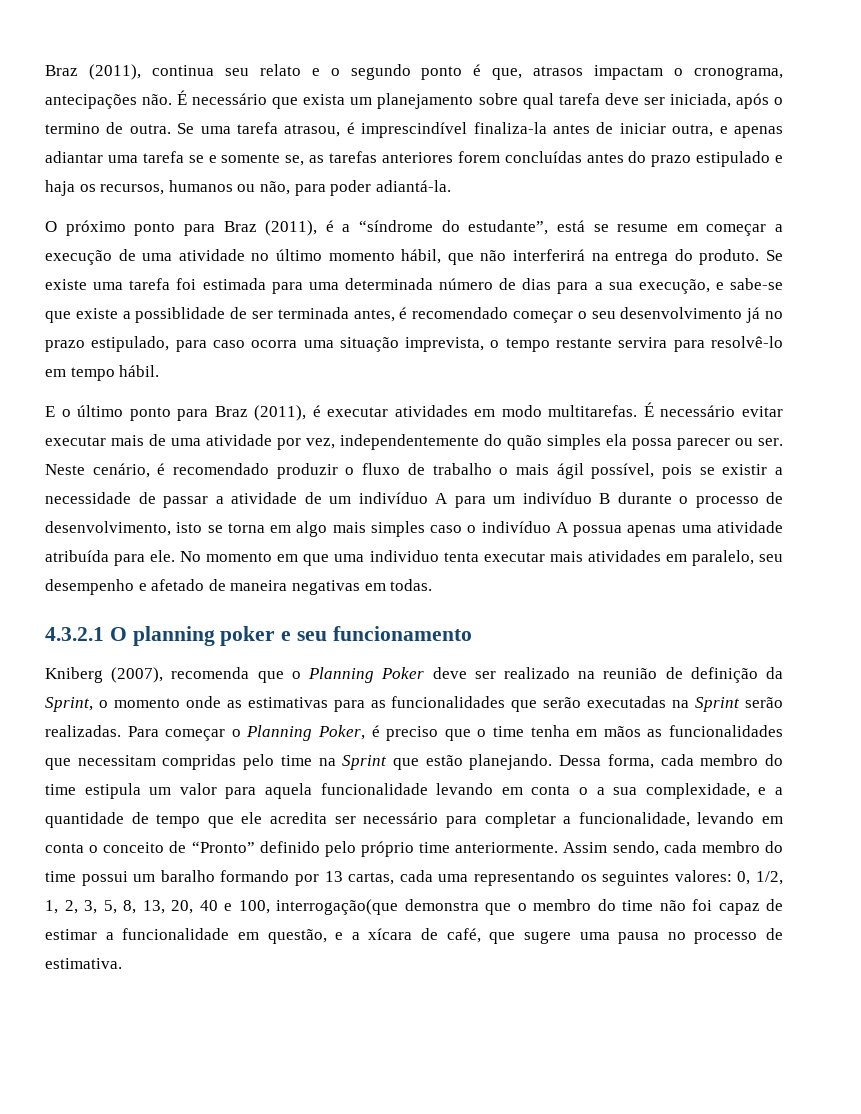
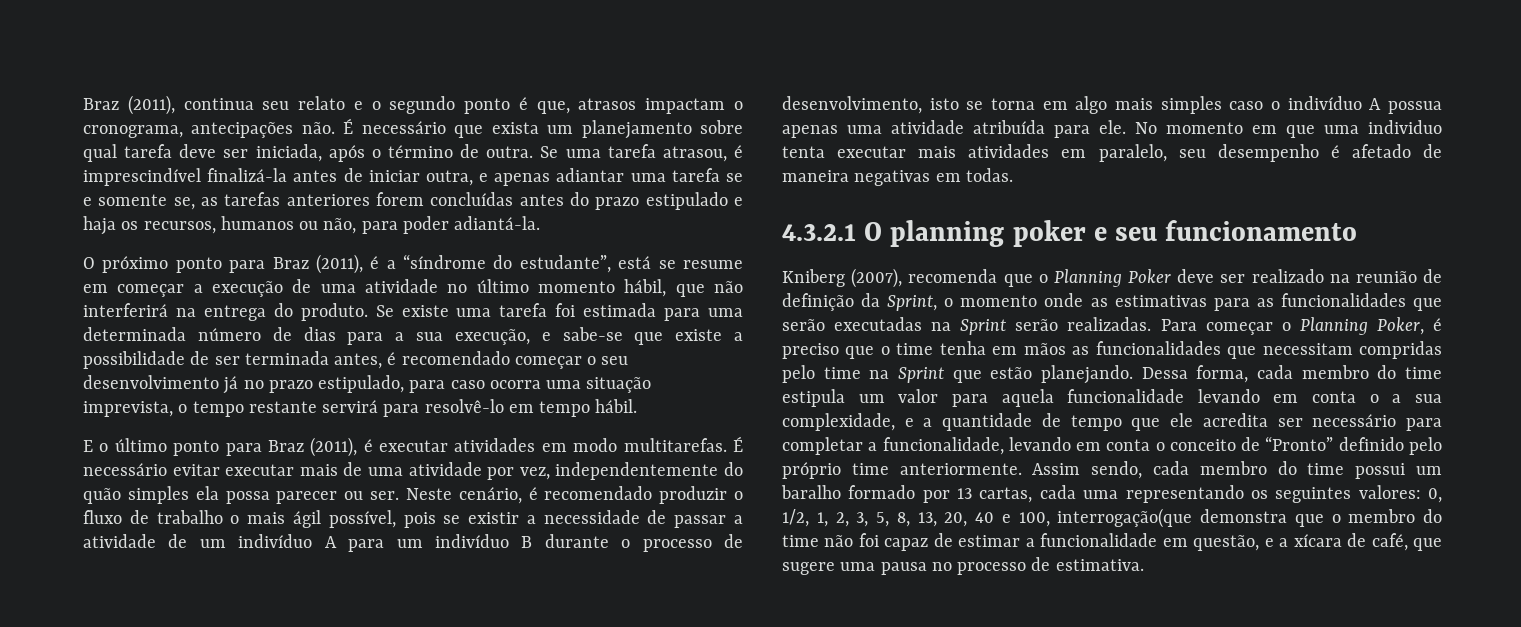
- É necessário que exista um planejamento sobre qual tarefa deve ser iniciada, após o termino de outra.
+ É necessário que exista um planejamento sobre qual tarefa deve ser iniciada, após o término de outra.
- Se uma tarefa atrasou, é imprescindível finaliza-la antes de iniciar outra, e apenas adiantar uma tarefa se e somente se, as tarefas anteriores forem concluídas antes do prazo estipulado e haja os recursos, humanos ou não, para poder adiantá-la.
+ Se uma tarefa atrasou, é imprescindível finalizá-la antes de iniciar outra, e apenas adiantar uma tarefa se e somente se, as tarefas anteriores forem concluídas antes do prazo estipulado e haja os recursos, humanos ou não, para poder adiantá-la.
- Se existe uma tarefa foi estimada para uma determinada número de dias para a sua execução, e sabe-se que existe a possiblidade de ser terminada antes, é recomendado começar o seu desenvolvimento já no prazo estipulado, para caso ocorra uma situação imprevista, o tempo restante servira para resolvê-lo em tempo hábil.
+ Se existe uma tarefa foi estimada para uma determinada número de dias para a sua execução, e sabe-se que existe a possibilidade de ser terminada antes, é recomendado começar o seu desenvolvimento já no prazo estipulado, para caso ocorra uma situação imprevista, o tempo restante servirá para resolvê-lo em tempo hábil.
- No momento em que uma individuo tenta executar mais atividades em paralelo, seu desempenho e afetado de maneira negativas em todas.
+ No momento em que uma individuo tenta executar mais atividades em paralelo, seu desempenho é afetado de maneira negativas em todas.
- Assim sendo, cada membro do time possui um baralho formando por 13 cartas, cada uma representando os seguintes valores: 0, 1/2, 1, 2, 3, 5, 8, 13, 20, 40 e 100, interrogação(que demonstra que o membro do time não foi capaz de estimar a funcionalidade em questão, e a xícara de café, que sugere uma pausa no processo de estimativa.
+ Assim sendo, cada membro do time possui um baralho formado por 13 cartas, cada uma representando os seguintes valores: 0, 1/2, 1, 2, 3, 5, 8, 13, 20, 40 e 100, interrogação(que demonstra que o membro do time não foi capaz de estimar a funcionalidade em questão, e a xícara de café, que sugere uma pausa no processo de estimativa.

